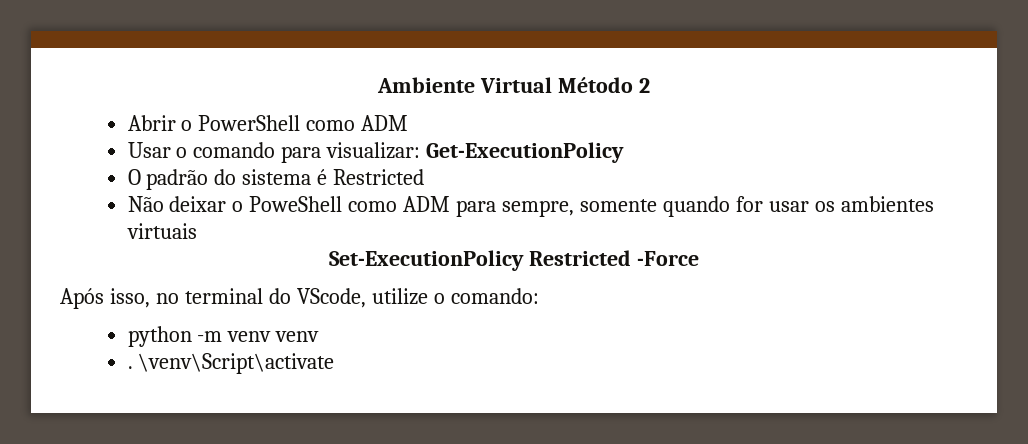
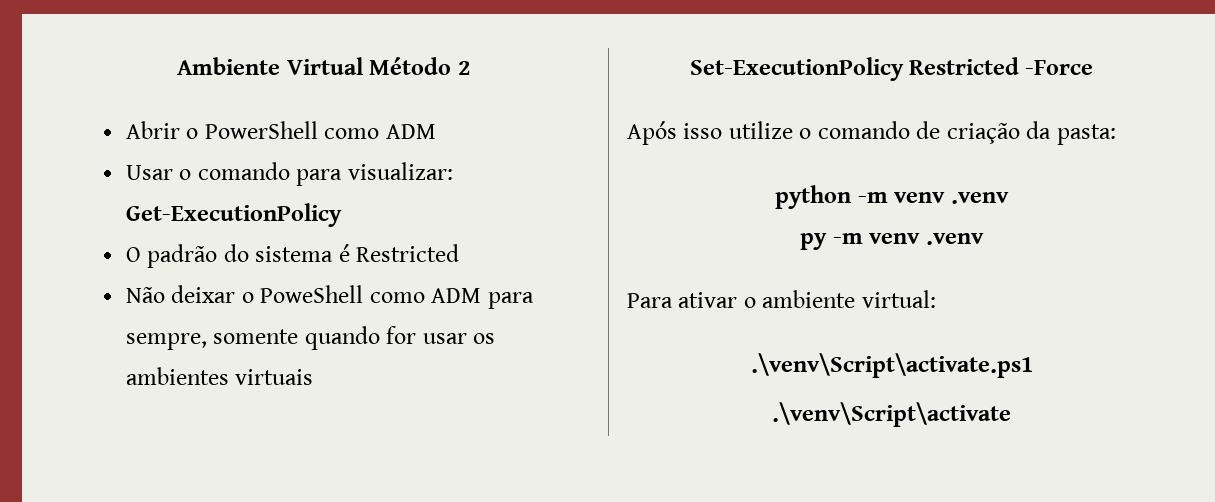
- Após isso, no terminal do VScode, utilize o comando:
- python -m venv venv
- . \venv\Script\activate
+ Após isso utilize o comando de criação da pasta:
+ python -m venv .venv
+ py -m venv .venv
+ Para ativar o ambiente virtual:
+ .\venv\Script\activate.ps1
+ .\venv\Script\activate

